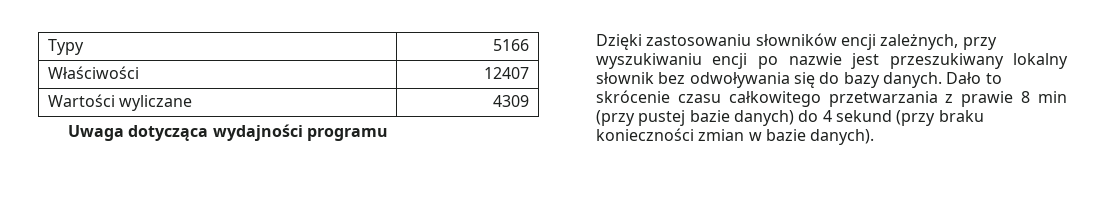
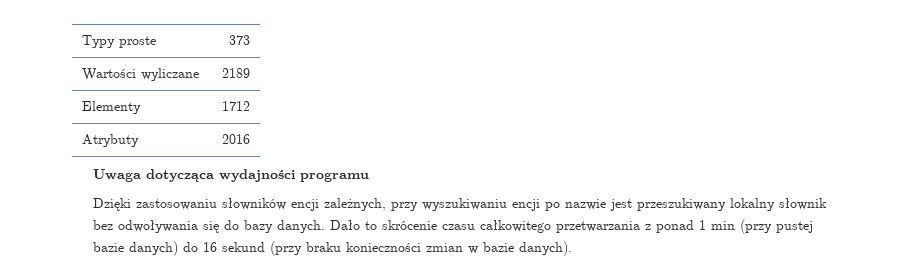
- Typy | 5166
- Właściwości | 12407
+ Typy proste | 373
- Wartości wyliczane | 4309
+ Wartości wyliczane | 2189
+ Elementy | 1712
+ Atrybuty | 2016
- Dało to skrócenie czasu całkowitego przetwarzania z prawie 8 min (przy pustej bazie danych) do 4 sekund (przy braku konieczności zmian w bazie danych).
+ Dało to skrócenie czasu całkowitego przetwarzania z ponad 1 min (przy pustej bazie danych) do 16 sekund (przy braku konieczności zmian w bazie danych).

